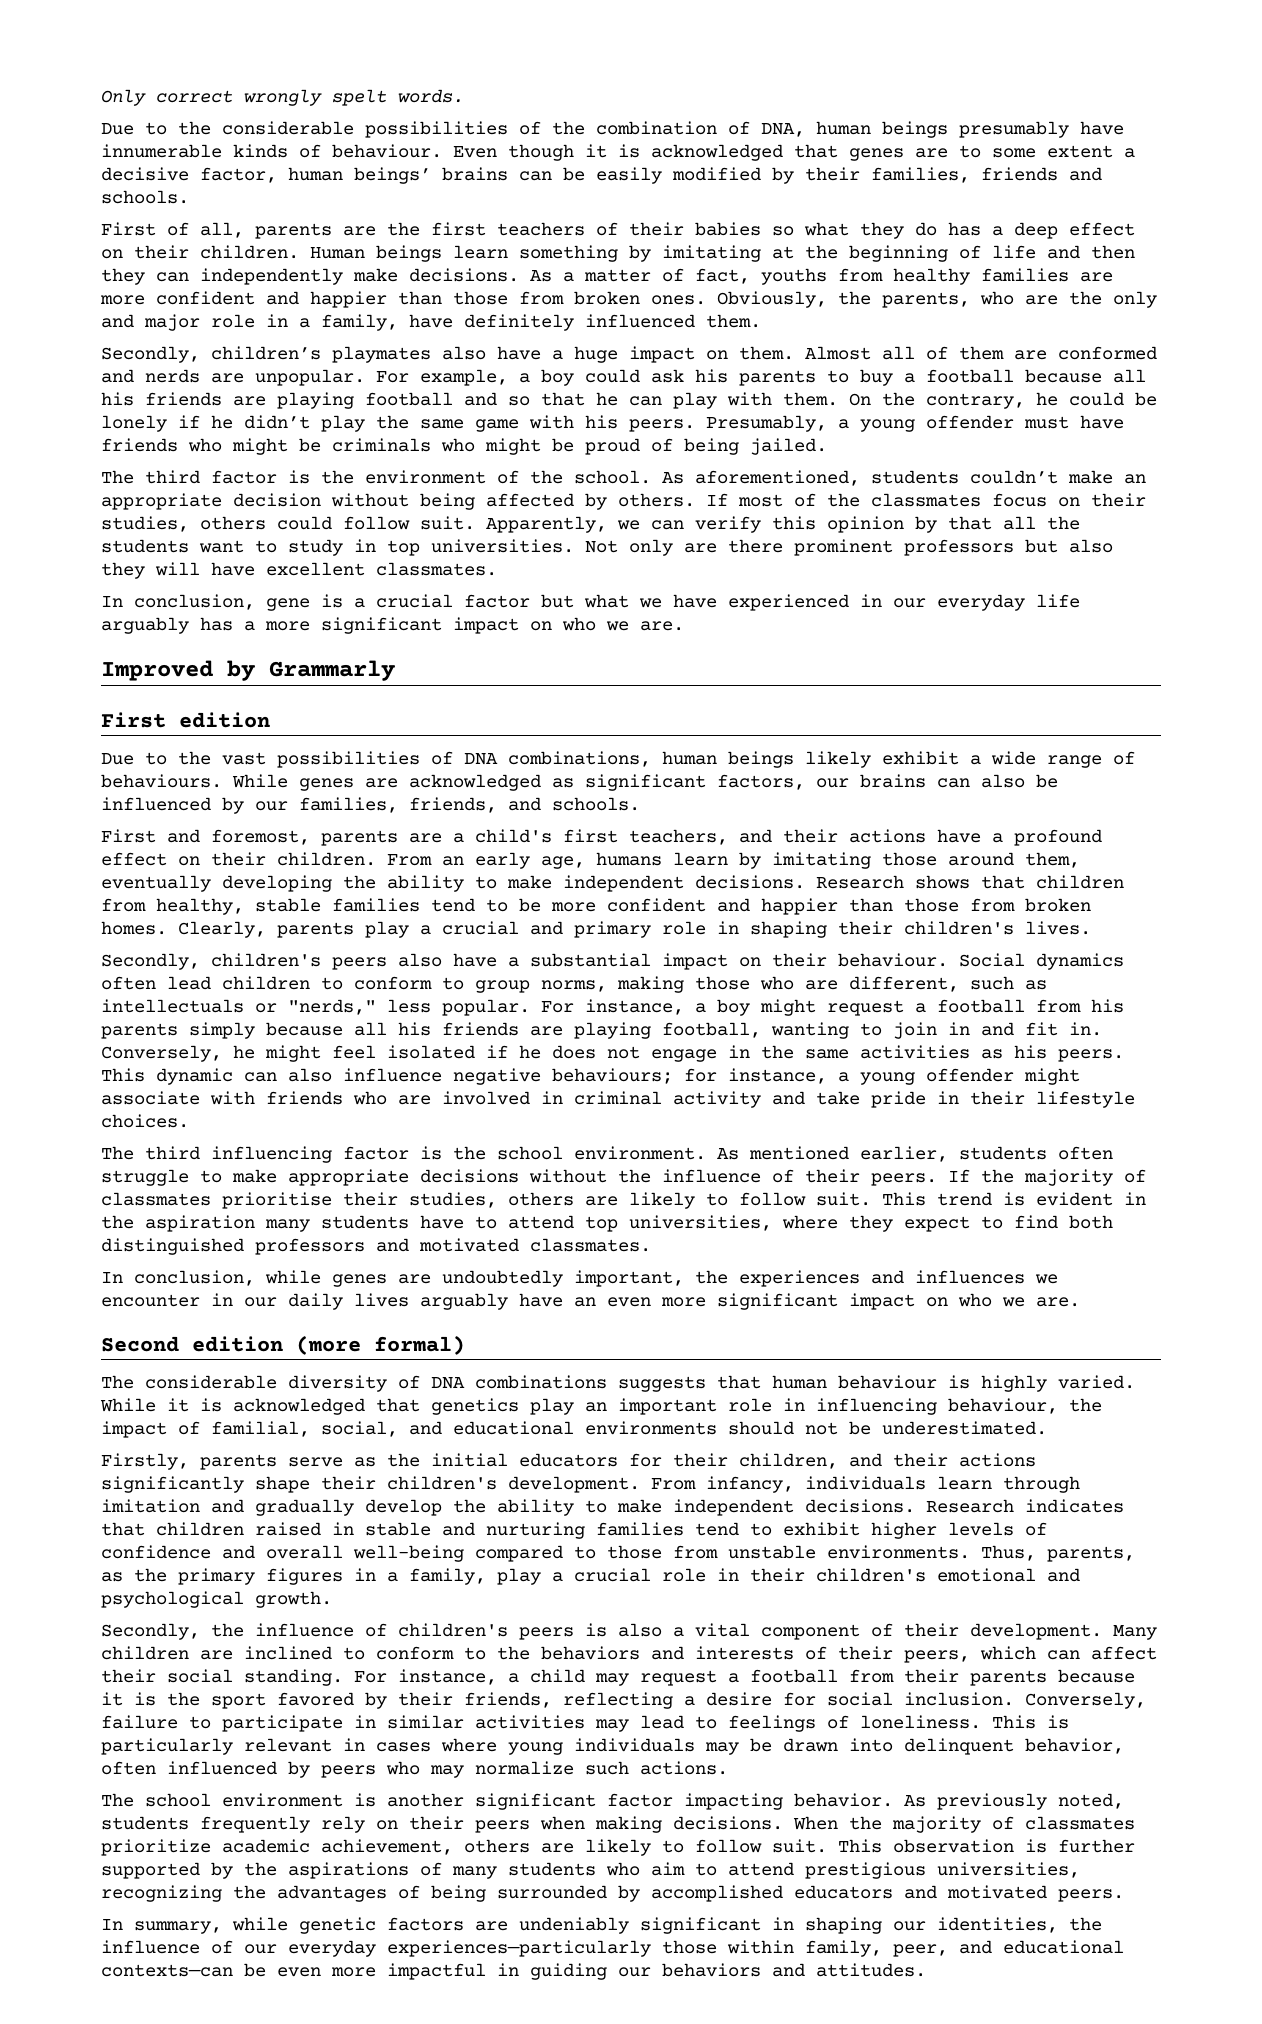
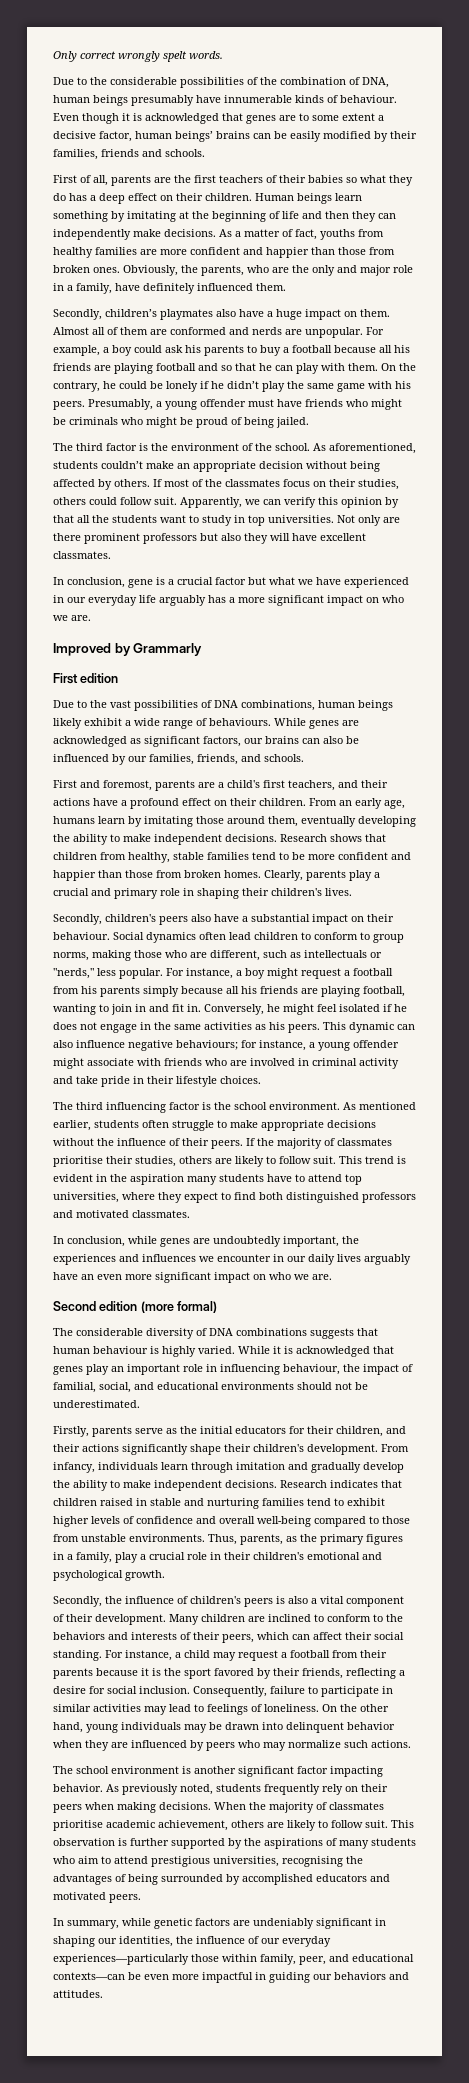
- While it is acknowledged that genetics play an important role in influencing behaviour, the impact of familial, social, and educational environments should not be underestimated.
+ While it is acknowledged that genes play an important role in influencing behaviour, the impact of familial, social, and educational environments should not be underestimated.
- Conversely, failure to participate in similar activities may lead to feelings of loneliness.
+ Consequently, failure to participate in similar activities may lead to feelings of loneliness.
- This is particularly relevant in cases where young individuals may be drawn into delinquent behavior, often influenced by peers who may normalize such actions.
+ On the other hand, young individuals may be drawn into delinquent behavior when they are influenced by peers who may normalize such actions.
- When the majority of classmates prioritize academic achievement, others are likely to follow suit.
+ When the majority of classmates prioritise academic achievement, others are likely to follow suit.
- This observation is further supported by the aspirations of many students who aim to attend prestigious universities, recognizing the advantages of being surrounded by accomplished educators and motivated peers.
+ This observation is further supported by the aspirations of many students who aim to attend prestigious universities, recognising the advantages of being surrounded by accomplished educators and motivated peers.

